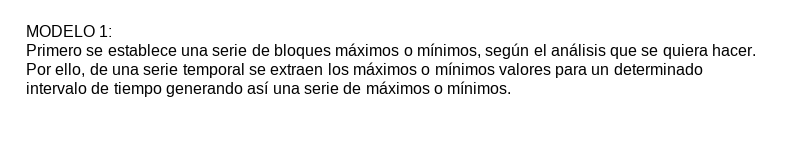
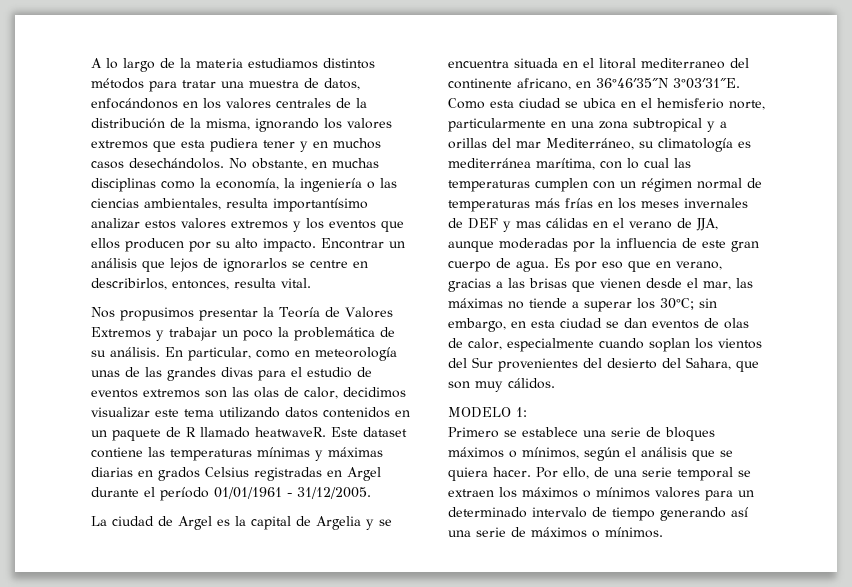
+ A lo largo de la materia estudiamos distintos métodos para tratar una muestra de datos, enfocándonos en los valores centrales de la distribución de la misma, ignorando los valores extremos que esta pudiera tener y en muchos casos desechándolos. No obstante, en muchas disciplinas como la economía, la ingeniería o las ciencias ambientales, resulta importantísimo analizar estos valores extremos y los eventos que ellos producen por su alto impacto. Encontrar un análisis que lejos de ignorarlos se centre en describirlos, entonces, resulta vital.
+ Nos propusimos presentar la Teoría de Valores Extremos y trabajar un poco la problemática de su análisis. En particular, como en meteorología unas de las grandes divas para el estudio de eventos extremos son las olas de calor, decidimos visualizar este tema utilizando datos contenidos en un paquete de R llamado heatwaveR. Este dataset contiene las temperaturas mínimas y máximas diarias en grados Celsius registradas en Argel durante el período 01/01/1961 - 31/12/2005.
+ La ciudad de Argel es la capital de Argelia y se encuentra situada en el litoral mediterraneo del continente africano, en 36°46′35″N 3°03′31″E. Como esta ciudad se ubica en el hemisferio norte, particularmente en una zona subtropical y a orillas del mar Mediterráneo, su climatología es mediterránea marítima, con lo cual las temperaturas cumplen con un régimen normal de temperaturas más frías en los meses invernales de DEF y mas cálidas en el verano de JJA, aunque moderadas por la influencia de este gran cuerpo de agua. Es por eso que en verano, gracias a las brisas que vienen desde el mar, las máximas no tiende a superar los 30°C; sin embargo, en esta ciudad se dan eventos de olas de calor, especialmente cuando soplan los vientos del Sur provenientes del desierto del Sahara, que son muy cálidos.

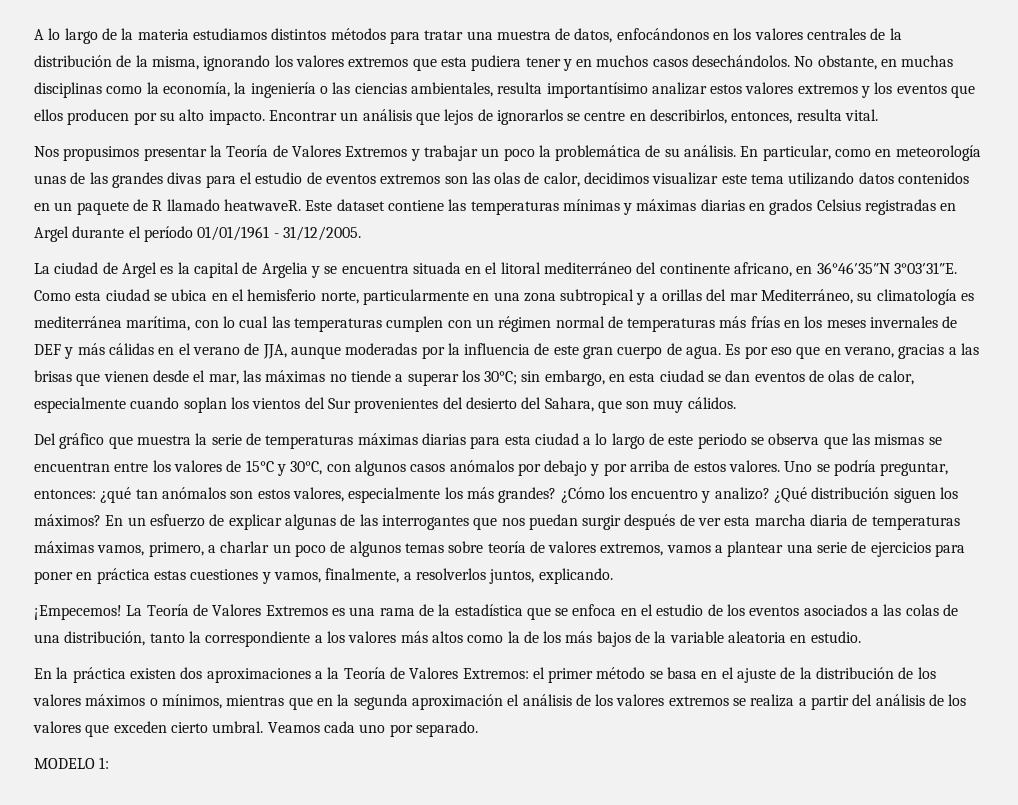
- La ciudad de Argel es la capital de Argelia y se encuentra situada en el litoral mediterraneo del continente africano, en 36°46′35″N 3°03′31″E.
+ La ciudad de Argel es la capital de Argelia y se encuentra situada en el litoral mediterráneo del continente africano, en 36°46′35″N 3°03′31″E.
- Como esta ciudad se ubica en el hemisferio norte, particularmente en una zona subtropical y a orillas del mar Mediterráneo, su climatología es mediterránea marítima, con lo cual las temperaturas cumplen con un régimen normal de temperaturas más frías en los meses invernales de DEF y mas cálidas en el verano de JJA, aunque moderadas por la influencia de este gran cuerpo de agua.
+ Como esta ciudad se ubica en el hemisferio norte, particularmente en una zona subtropical y a orillas del mar Mediterráneo, su climatología es mediterránea marítima, con lo cual las temperaturas cumplen con un régimen normal de temperaturas más frías en los meses invernales de DEF y más cálidas en el verano de JJA, aunque moderadas por la influencia de este gran cuerpo de agua.
+ Del gráfico que muestra la serie de temperaturas máximas diarias para esta ciudad a lo largo de este periodo se observa que las mismas se encuentran entre los valores de 15°C y 30°C, con algunos casos anómalos por debajo y por arriba de estos valores. Uno se podría preguntar, entonces: ¿qué tan anómalos son estos valores, especialmente los más grandes? ¿Cómo los encuentro y analizo? ¿Qué distribución siguen los máximos? En un esfuerzo de explicar algunas de las interrogantes que nos puedan surgir después de ver esta marcha diaria de temperaturas máximas vamos, primero, a charlar un poco de algunos temas sobre teoría de valores extremos, vamos a plantear una serie de ejercicios para poner en práctica estas cuestiones y vamos, finalmente, a resolverlos juntos, explicando.
+ ¡Empecemos! La Teoría de Valores Extremos es una rama de la estadística que se enfoca en el estudio de los eventos asociados a las colas de una distribución, tanto la correspondiente a los valores más altos como la de los más bajos de la variable aleatoria en estudio.
+ En la práctica existen dos aproximaciones a la Teoría de Valores Extremos: el primer método se basa en el ajuste de la distribución de los valores máximos o mínimos, mientras que en la segunda aproximación el análisis de los valores extremos se realiza a partir del análisis de los valores que exceden cierto umbral. Veamos cada uno por separado.
  MODELO 1:
- Primero se establece una serie de bloques máximos o mínimos, según el análisis que se quiera hacer. Por ello, de una serie temporal se extraen los máximos o mínimos valores para un determinado intervalo de tiempo generando así una serie de máximos o mínimos.

